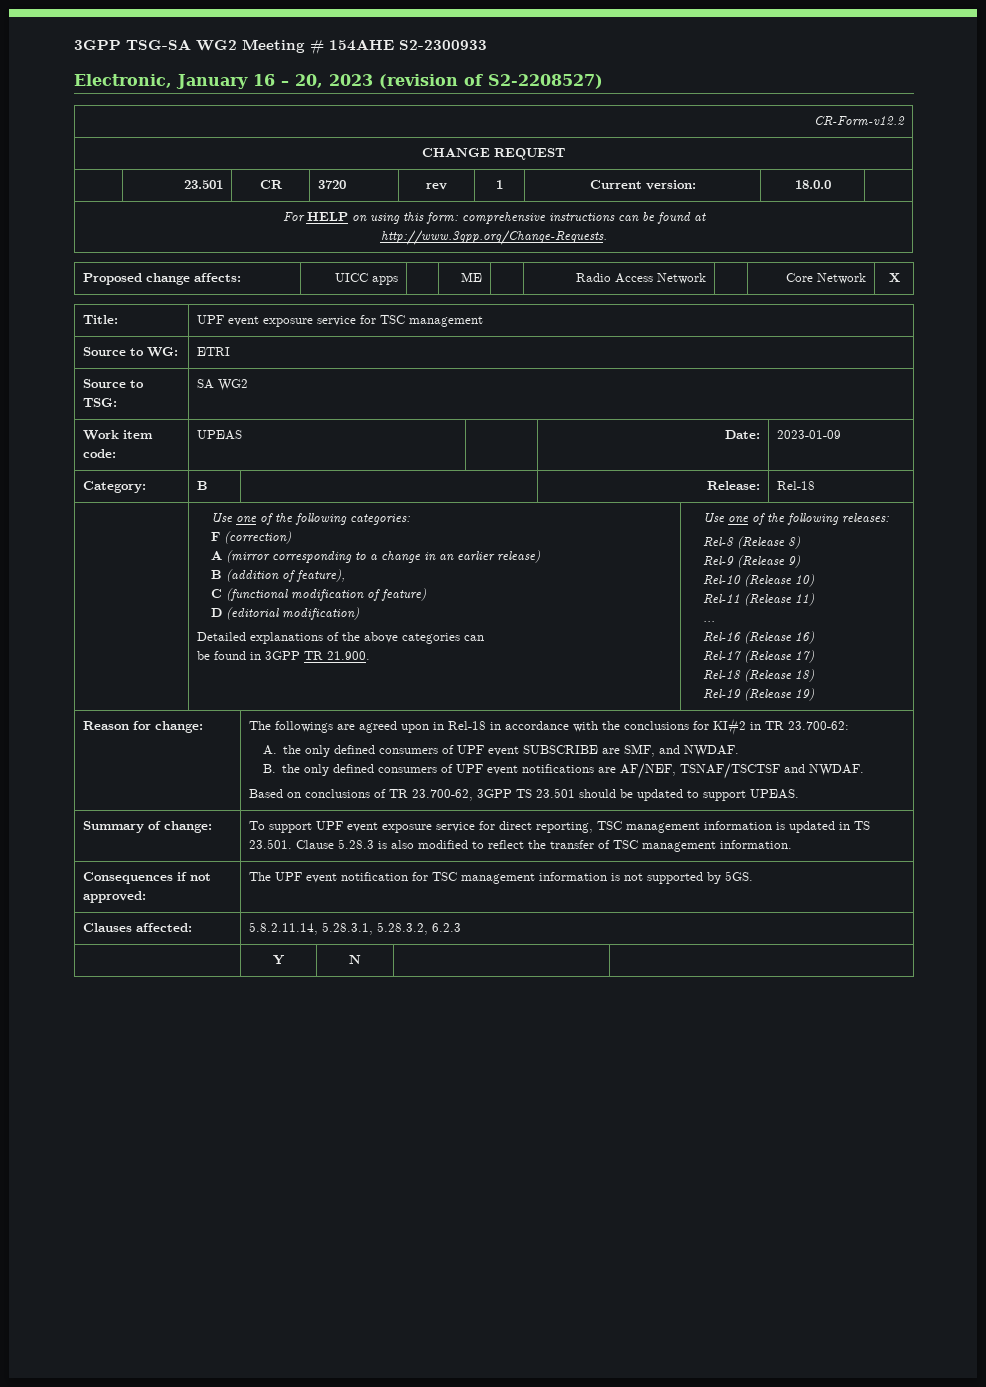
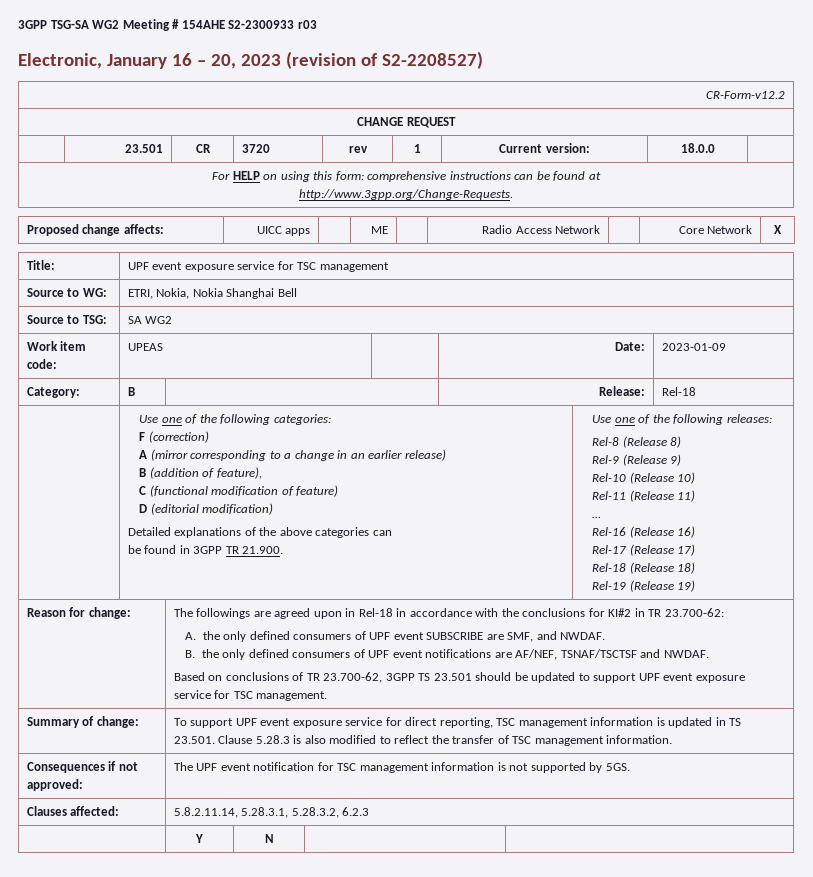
- 3GPP TSG-SA WG2 Meeting # 154AHE S2-2300933
+ 3GPP TSG-SA WG2 Meeting # 154AHE S2-2300933 r03
- Source to WG: | ETRI
+ Source to WG: | ETRI, Nokia, Nokia Shanghai Bell
- Based on conclusions of TR 23.700-62, 3GPP TS 23.501 should be updated to support UPEAS.
+ Based on conclusions of TR 23.700-62, 3GPP TS 23.501 should be updated to support UPF event exposure service for TSC management.

